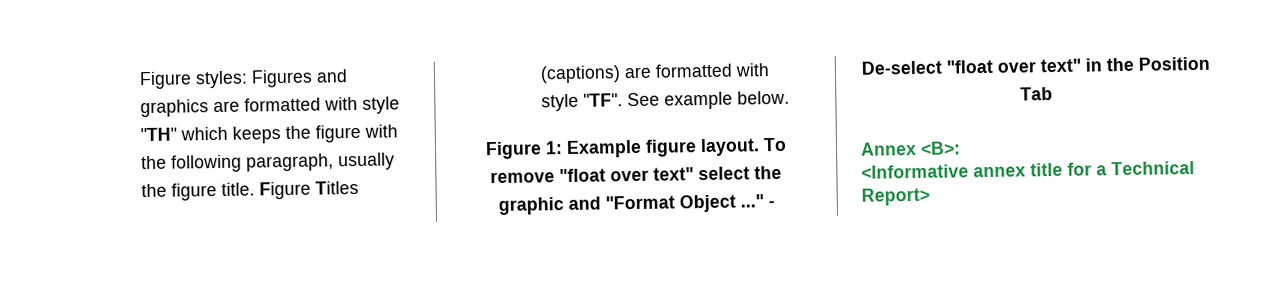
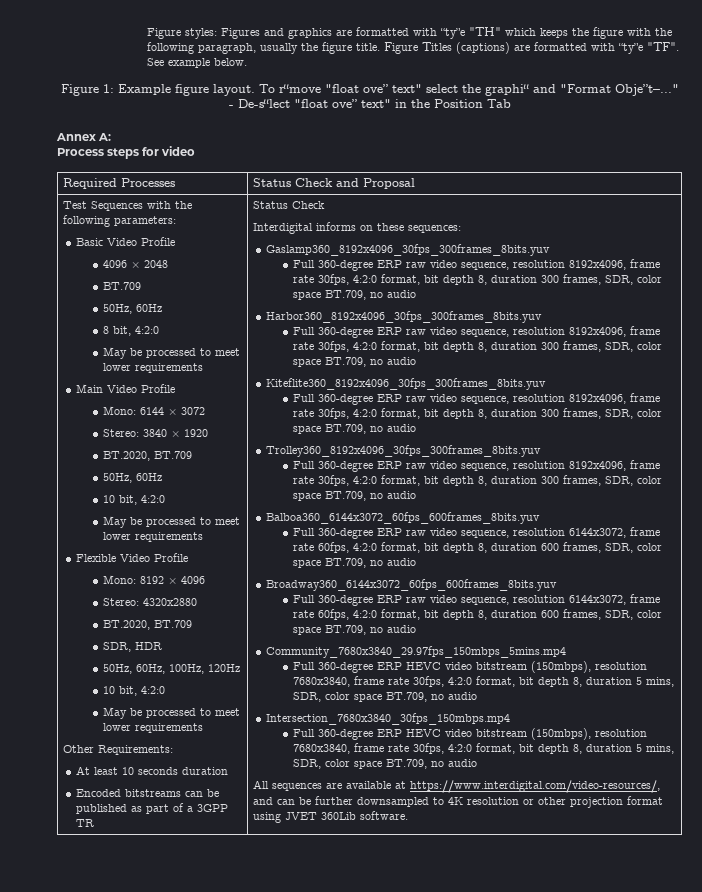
- Figure styles: Figures and graphics are formatted with style "TH" which keeps the figure with the following paragraph, usually the figure title.
+ Figure styles: Figures and graphics are formatted with “ty”e "TH" which keeps the figure with the following paragraph, usually the figure title.
- Figure Titles (captions) are formatted with style "TF". See example below.
+ Figure Titles (captions) are formatted with “ty”e "TF". See example below.
- To remove "float over text" select the graphic and "Format Object ..." - De-select "float over text" in the Position Tab
+ To r“move "float ove” text" select the graphi“ and "Format Obje”t–..." - De-s“lect "float ove” text" in the Position Tab
- Annex <B>:
- <Informative annex title for a Technical Report>
+ Annex A:
+ Process steps for video
+ Required Processes | Status Check and Proposal
+ Test Sequences with the following parameters:
+ Basic Video Profile
+ 4096 × 2048
+ BT.709
+ 50Hz, 60Hz
+ 8 bit, 4:2:0
+ May be processed to meet lower requirements
+ Main Video Profile
+ Mono: 6144 × 3072
+ Stereo: 3840 × 1920
+ BT.2020, BT.709
+ 50Hz, 60Hz
+ 10 bit, 4:2:0
+ May be processed to meet lower requirements
+ Flexible Video Profile
+ Mono: 8192 × 4096
+ Stereo: 4320x2880
+ BT.2020, BT.709
+ SDR, HDR
+ 50Hz, 60Hz, 100Hz, 120Hz
+ 10 bit, 4:2:0
+ May be processed to meet lower requirements
+ Other Requirements:
+ At least 10 seconds duration
+ Encoded bitstreams can be published as part of a 3GPP TR | Status Check
+ Interdigital informs on these sequences:
+ Gaslamp360_8192x4096_30fps_300frames_8bits.yuv
+ Full 360-degree ERP raw video sequence, resolution 8192x4096, frame rate 30fps, 4:2:0 format, bit depth 8, duration 300 frames, SDR, color space BT.709, no audio
+ Harbor360_8192x4096_30fps_300frames_8bits.yuv
+ Full 360-degree ERP raw video sequence, resolution 8192x4096, frame rate 30fps, 4:2:0 format, bit depth 8, duration 300 frames, SDR, color space BT.709, no audio
+ Kiteflite360_8192x4096_30fps_300frames_8bits.yuv
+ Full 360-degree ERP raw video sequence, resolution 8192x4096, frame rate 30fps, 4:2:0 format, bit depth 8, duration 300 frames, SDR, color space BT.709, no audio
+ Trolley360_8192x4096_30fps_300frames_8bits.yuv
+ Full 360-degree ERP raw video sequence, resolution 8192x4096, frame rate 30fps, 4:2:0 format, bit depth 8, duration 300 frames, SDR, color space BT.709, no audio
+ Balboa360_6144x3072_60fps_600frames_8bits.yuv
+ Full 360-degree ERP raw video sequence, resolution 6144x3072, frame rate 60fps, 4:2:0 format, bit depth 8, duration 600 frames, SDR, color space BT.709, no audio
+ Broadway360_6144x3072_60fps_600frames_8bits.yuv
+ Full 360-degree ERP raw video sequence, resolution 6144x3072, frame rate 60fps, 4:2:0 format, bit depth 8, duration 600 frames, SDR, color space BT.709, no audio
+ Community_7680x3840_29.97fps_150mbps_5mins.mp4
+ Full 360-degree ERP HEVC video bitstream (150mbps), resolution 7680x3840, frame rate 30fps, 4:2:0 format, bit depth 8, duration 5 mins, SDR, color space BT.709, no audio
+ Intersection_7680x3840_30fps_150mbps.mp4
+ Full 360-degree ERP HEVC video bitstream (150mbps), resolution 7680x3840, frame rate 30fps, 4:2:0 format, bit depth 8, duration 5 mins, SDR, color space BT.709, no audio
+ All sequences are available at https://www.interdigital.com/video-resources/, and can be further downsampled to 4K resolution or other projection format using JVET 360Lib software.

